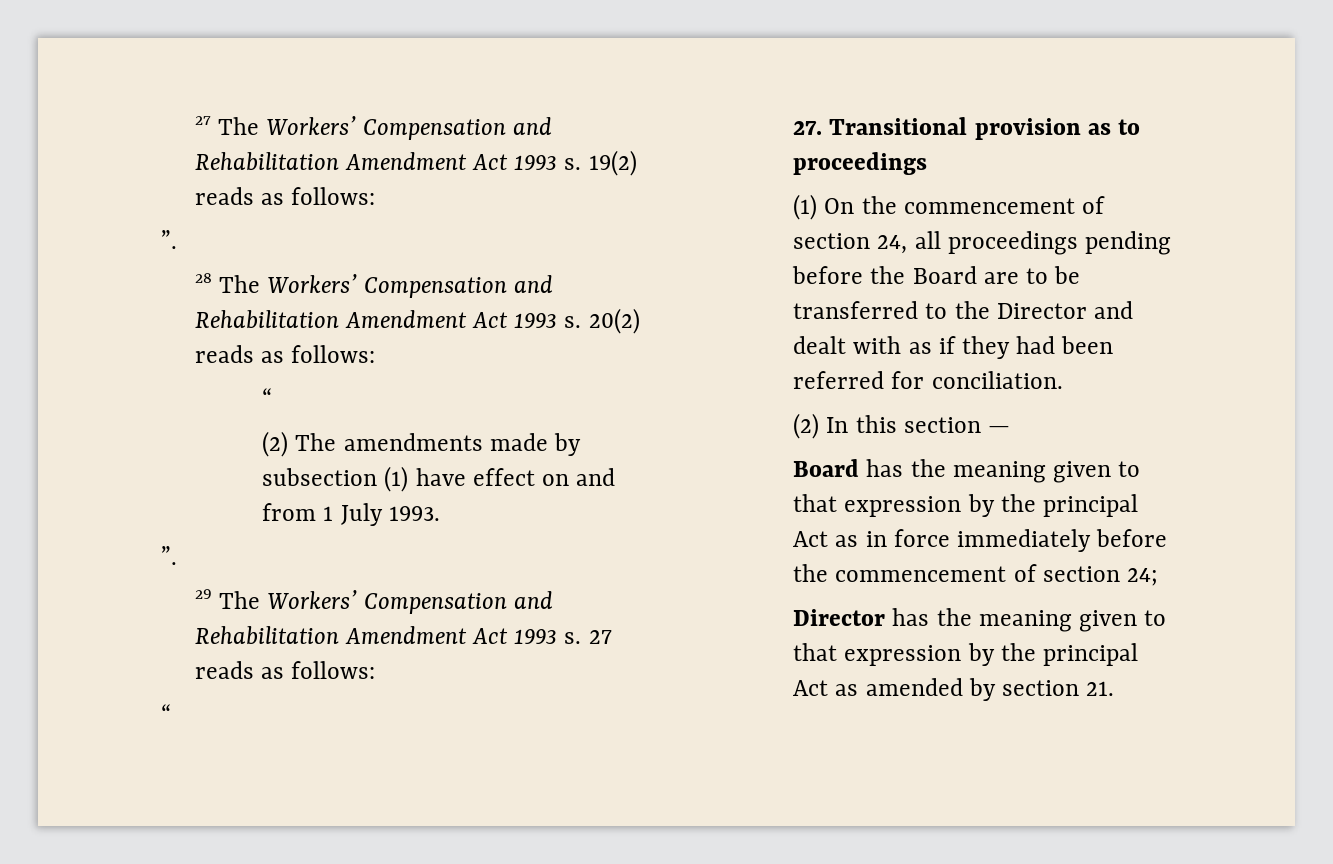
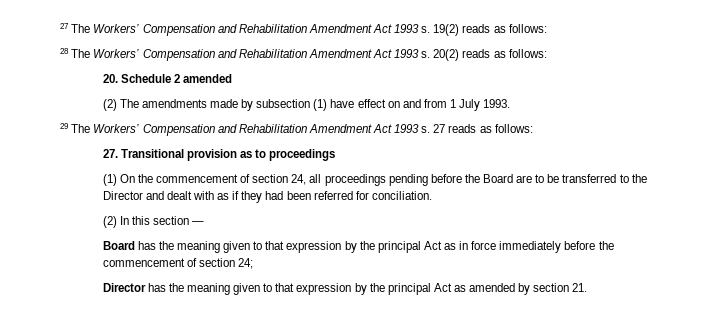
  19(2) reads as follows:
- ”.
  20(2) reads as follows:
- “
+ 20. Schedule 2 amended
  (2) The amendments made by subsection (1) have effect on and from 1 July 1993.
- ”.
  27 reads as follows:
- “

